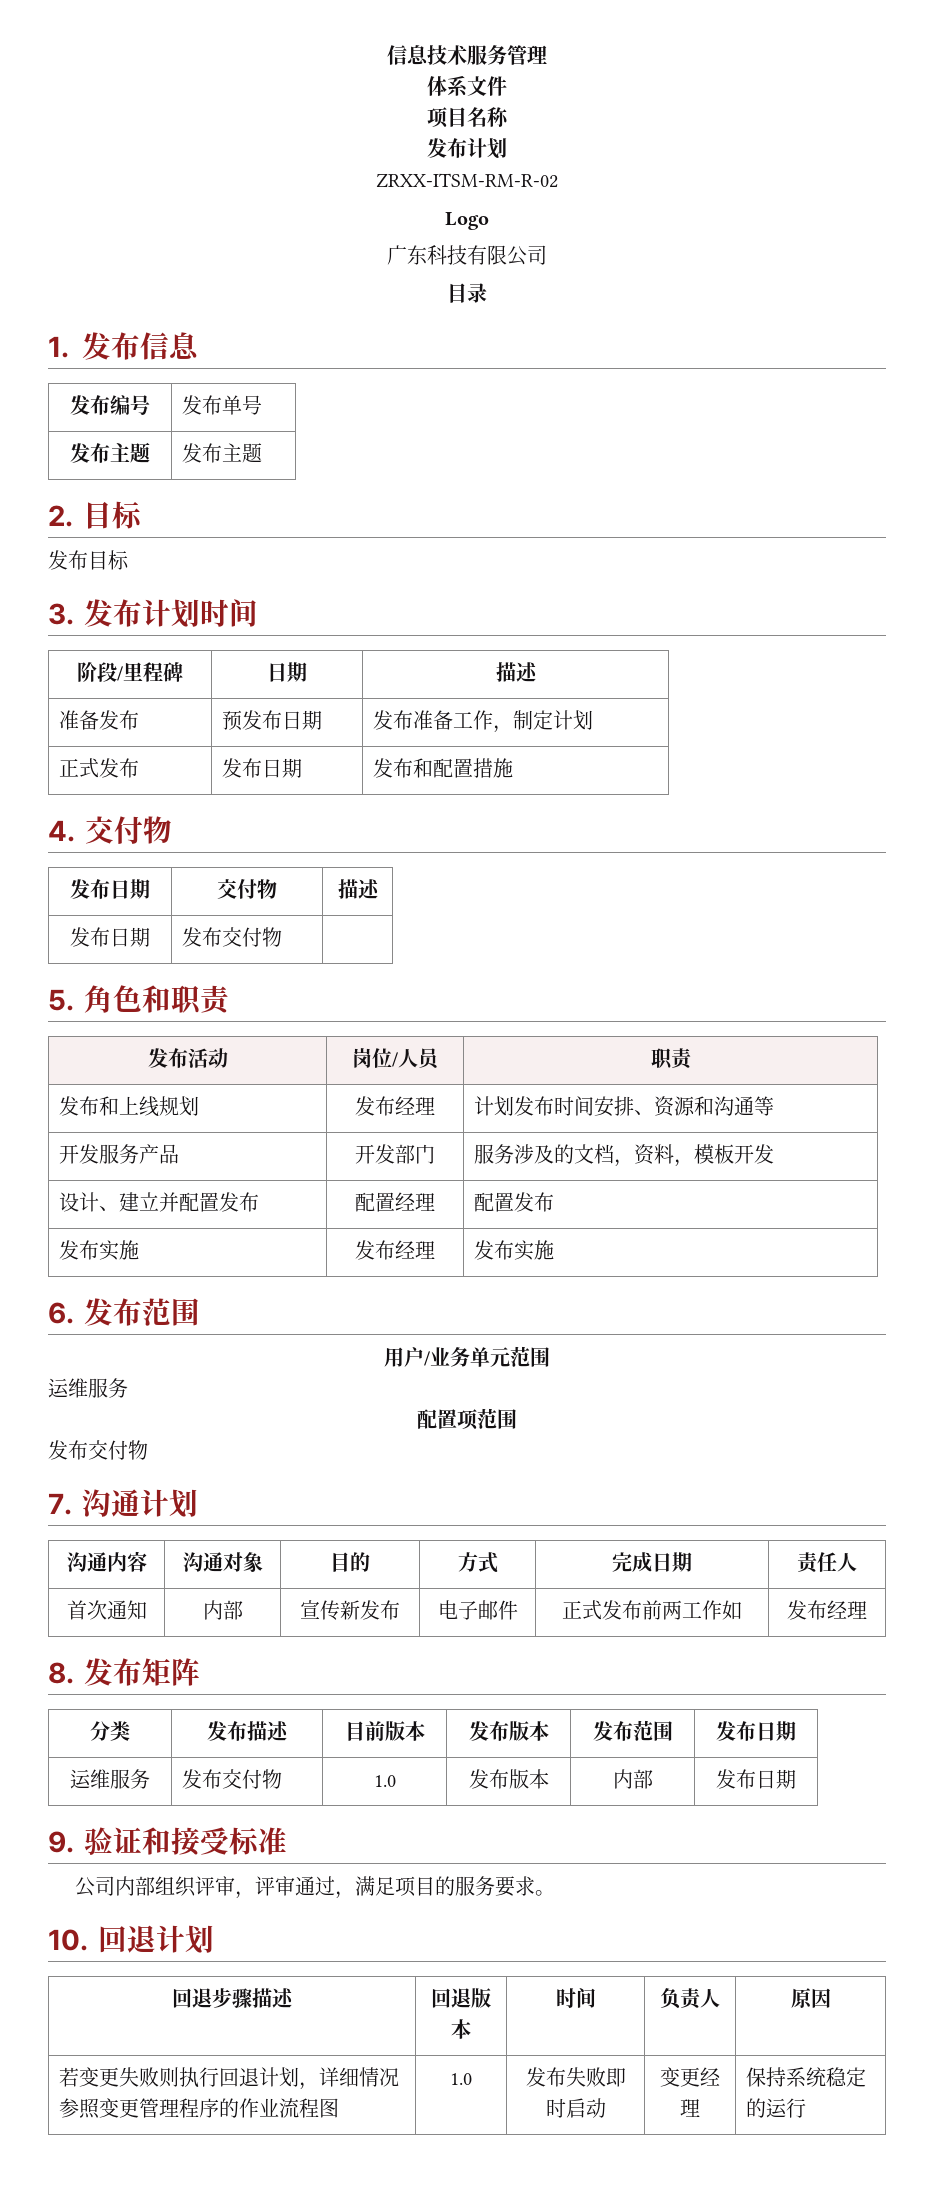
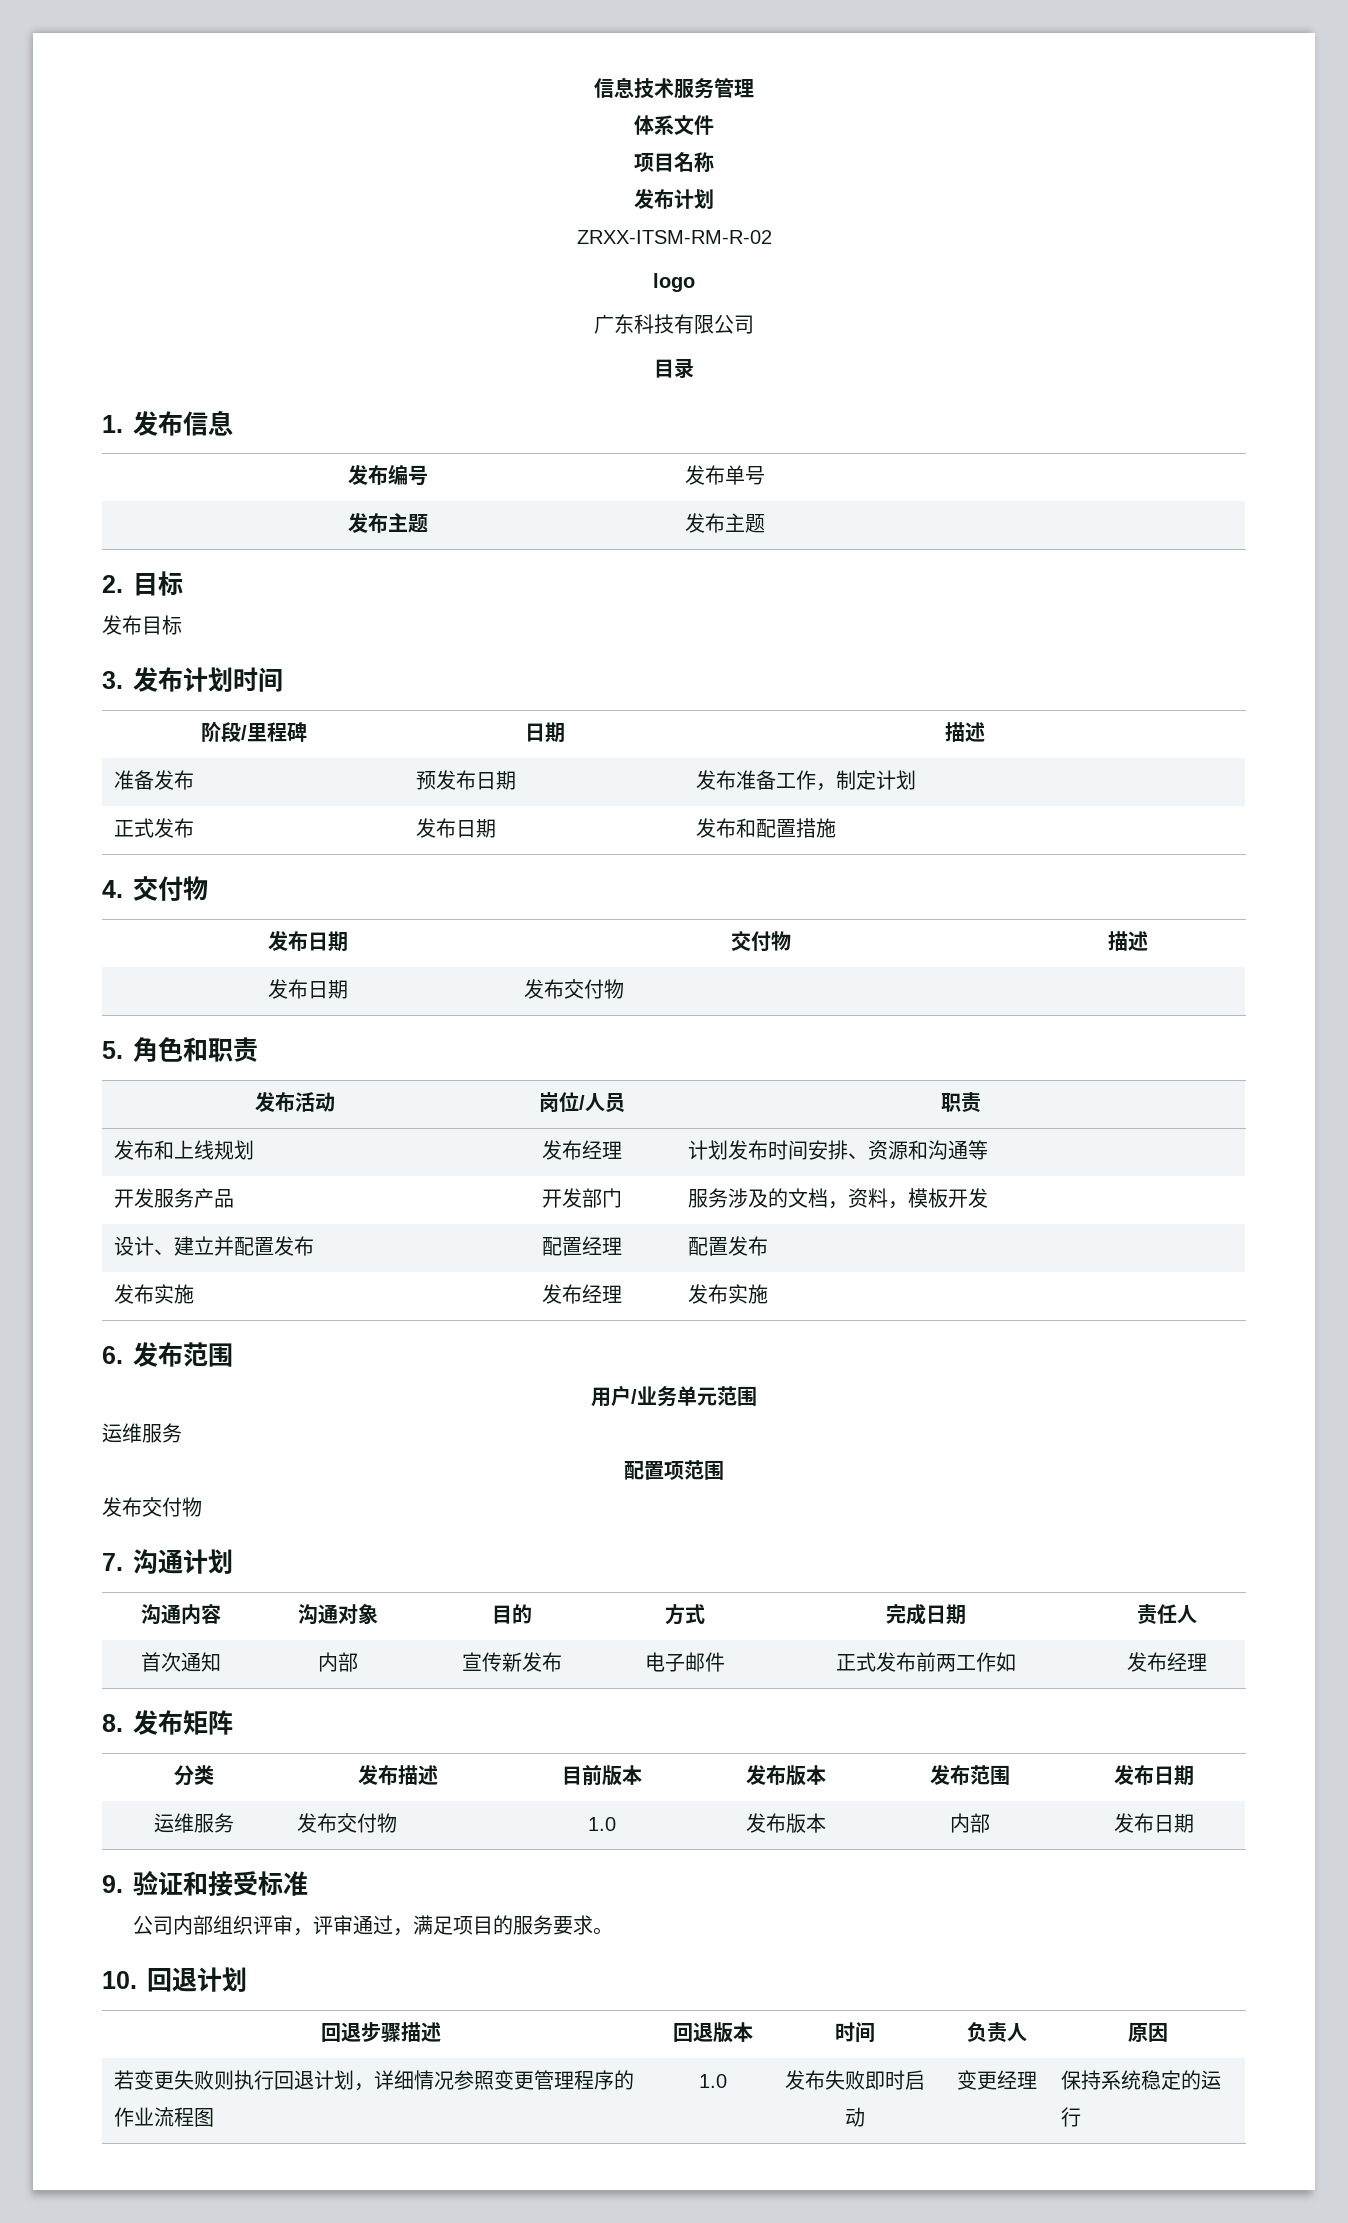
- Logo
+ logo

